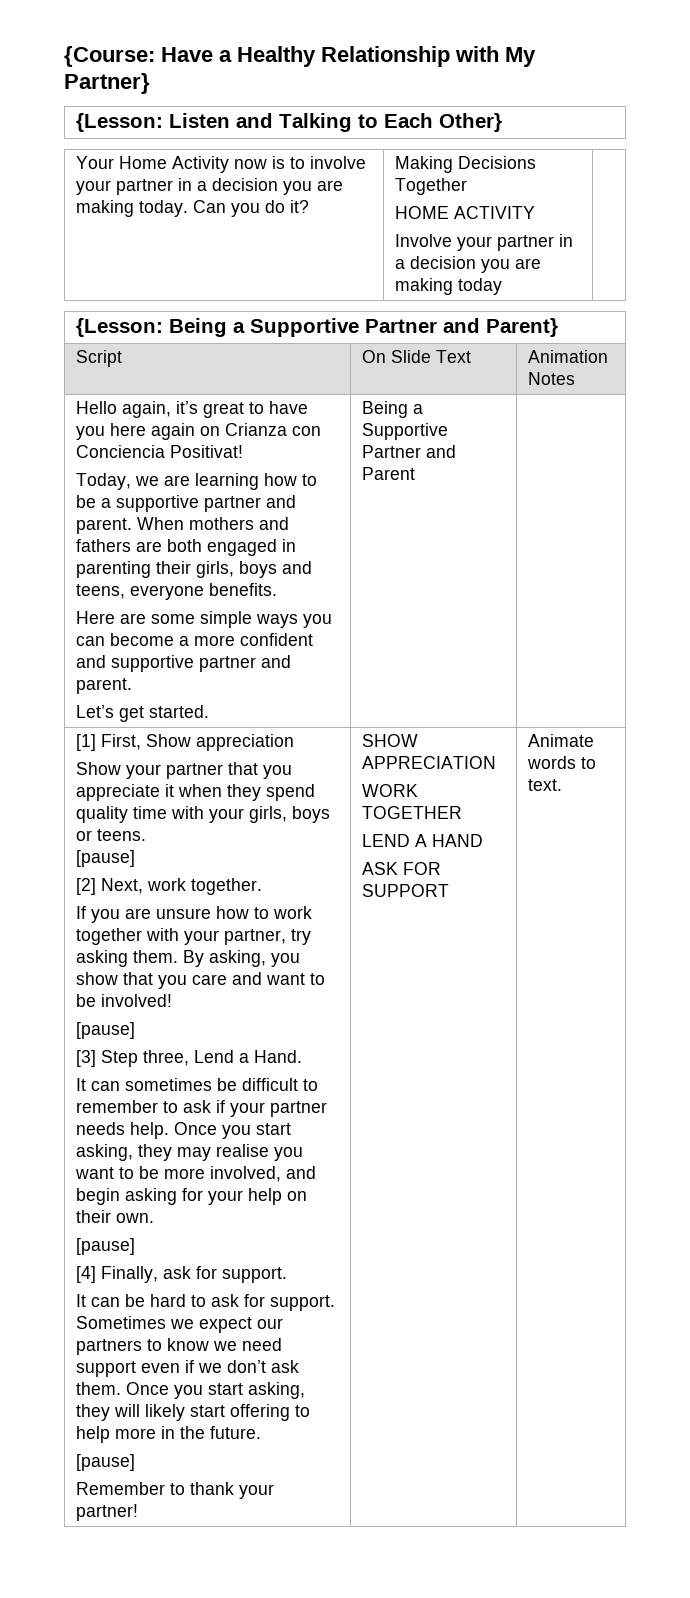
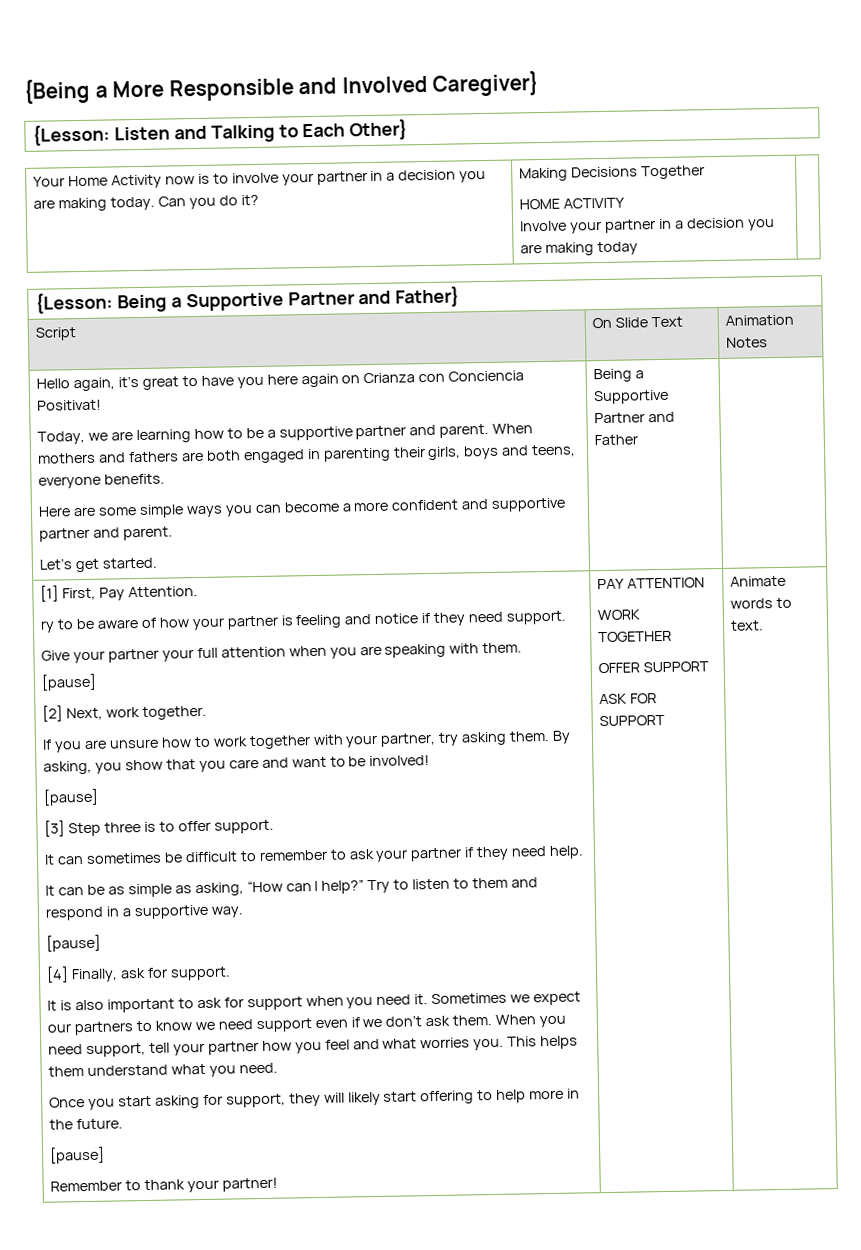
- {Course: Have a Healthy Relationship with My Partner}
+ {Being a More Responsible and Involved Caregiver}
- {Lesson: Being a Supportive Partner and Parent}
+ {Lesson: Being a Supportive Partner and Father}
- Being a Supportive Partner and Parent
+ Being a Supportive Partner and Father
- [1] First, Show appreciation
- Show your partner that you appreciate it when they spend quality time with your girls, boys or teens.
+ [1] First, Pay Attention.
+ ry to be aware of how your partner is feeling and notice if they need support.
+ Give your partner your full attention when you are speaking with them.
- [3] Step three, Lend a Hand.
+ [3] Step three is to offer support.
- It can sometimes be difficult to remember to ask if your partner needs help. Once you start asking, they may realise you want to be more involved, and begin asking for your help on their own.
+ It can sometimes be difficult to remember to ask your partner if they need help.
+ It can be as simple as asking, “How can I help?” Try to listen to them and respond in a supportive way.
- It can be hard to ask for support.
+ It is also important to ask for support when you need it.
- Once you start asking, they will likely start offering to help more in the future.
+ When you need support, tell your partner how you feel and what worries you. This helps them understand what you need.
+ Once you start asking for support, they will likely start offering to help more in the future.
- SHOW APPRECIATION
+ PAY ATTENTION
- LEND A HAND
+ OFFER SUPPORT

